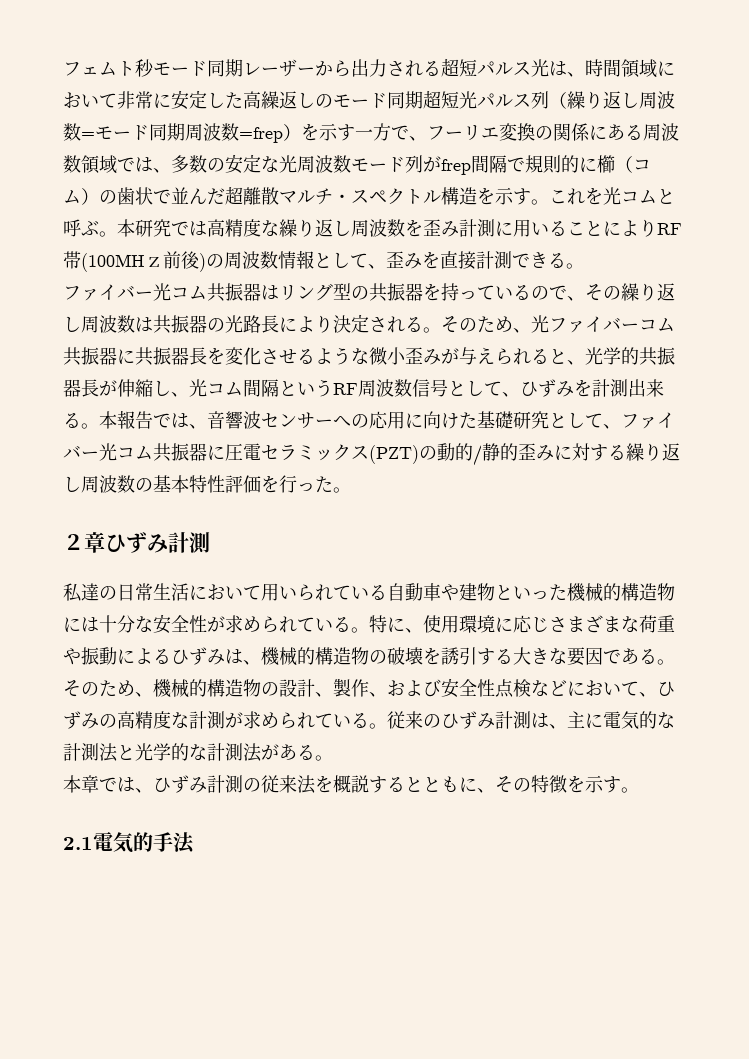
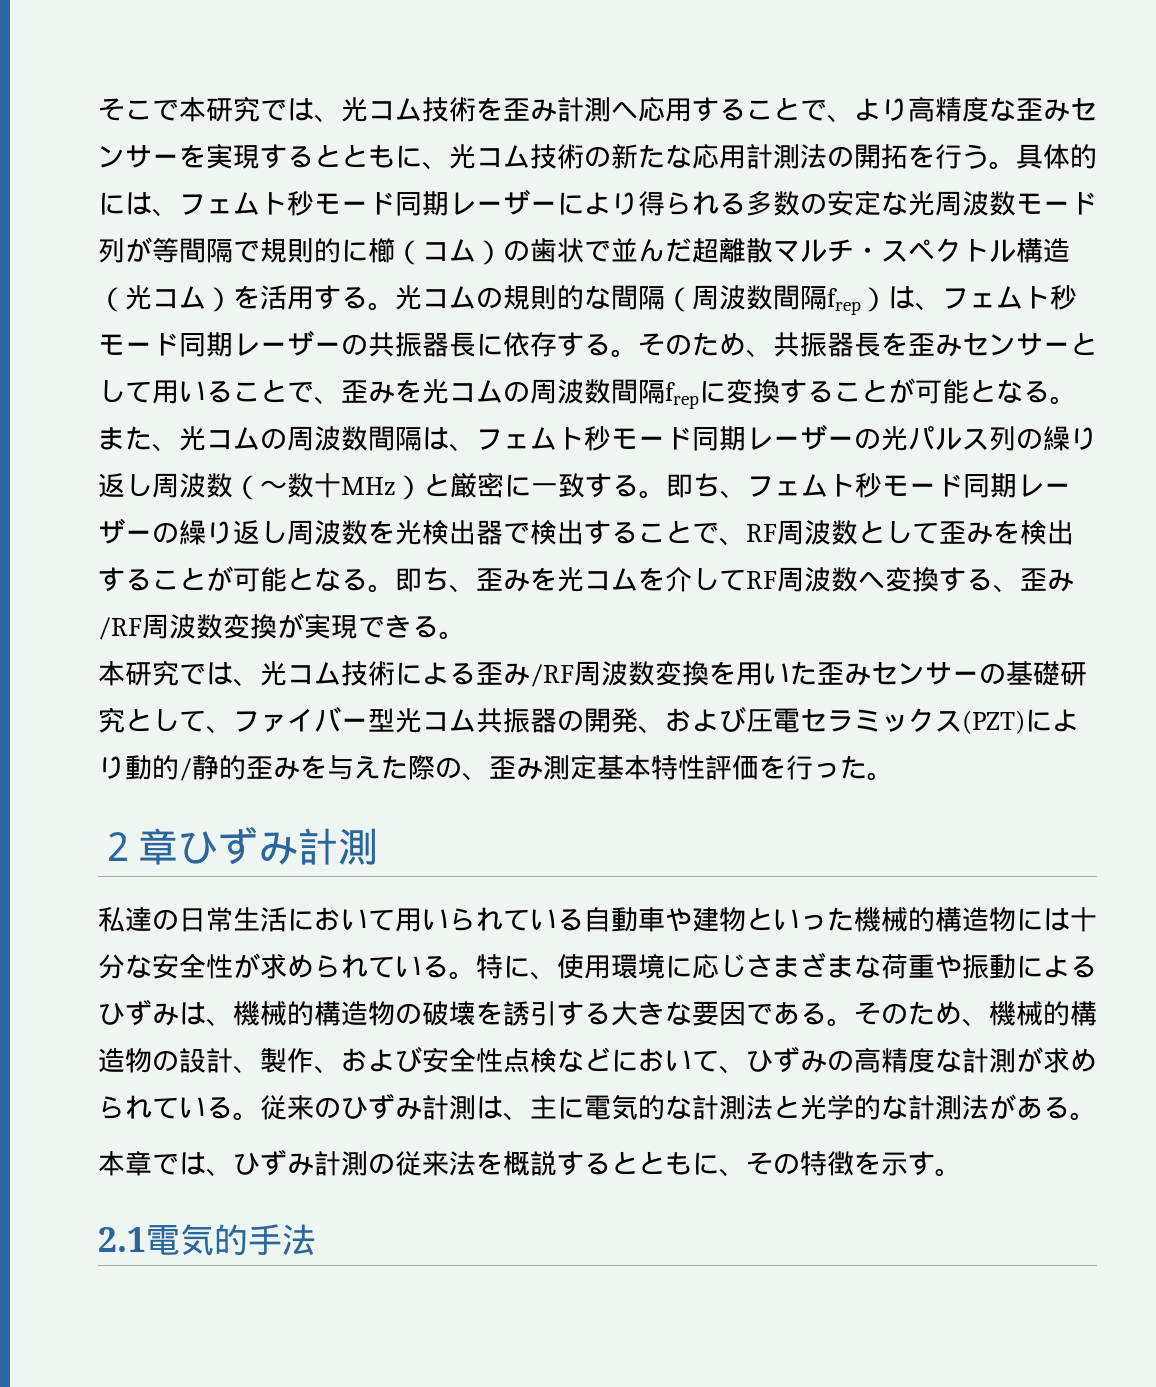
- フェムト秒モード同期レーザーから出力される超短パルス光は、時間領域において非常に安定した高繰返しのモード同期超短光パルス列（繰り返し周波数=モード同期周波数=frep）を示す一方で、フーリエ変換の関係にある周波数領域では、多数の安定な光周波数モード列がfrep間隔で規則的に櫛（コム）の歯状で並んだ超離散マルチ・スペクトル構造を示す。これを光コムと呼ぶ。本研究では高精度な繰り返し周波数を歪み計測に用いることによりRF帯(100MHｚ前後)の周波数情報として、歪みを直接計測できる。
- ファイバー光コム共振器はリング型の共振器を持っているので、その繰り返し周波数は共振器の光路長により決定される。そのため、光ファイバーコム共振器に共振器長を変化させるような微小歪みが与えられると、光学的共振器長が伸縮し、光コム間隔というRF周波数信号として、ひずみを計測出来る。本報告では、音響波センサーへの応用に向けた基礎研究として、ファイバー光コム共振器に圧電セラミックス(PZT)の動的/静的歪みに対する繰り返し周波数の基本特性評価を行った。
+ そこで本研究では、光コム技術を歪み計測へ応用することで、より高精度な歪みセンサーを実現するとともに、光コム技術の新たな応用計測法の開拓を行う。具体的には、フェムト秒モード同期レーザーにより得られる多数の安定な光周波数モード列が等間隔で規則的に櫛（コム）の歯状で並んだ超離散マルチ・スペクトル構造（光コム）を活用する。光コムの規則的な間隔（周波数間隔frep）は、フェムト秒モード同期レーザーの共振器長に依存する。そのため、共振器長を歪みセンサーとして用いることで、歪みを光コムの周波数間隔frepに変換することが可能となる。また、光コムの周波数間隔は、フェムト秒モード同期レーザーの光パルス列の繰り返し周波数（〜数十MHz）と厳密に一致する。即ち、フェムト秒モード同期レーザーの繰り返し周波数を光検出器で検出することで、RF周波数として歪みを検出することが可能となる。即ち、歪みを光コムを介してRF周波数へ変換する、歪み/RF周波数変換が実現できる。
+ 本研究では、光コム技術による歪み/RF周波数変換を用いた歪みセンサーの基礎研究として、ファイバー型光コム共振器の開発、および圧電セラミックス(PZT)により動的/静的歪みを与えた際の、歪み測定基本特性評価を行った。

